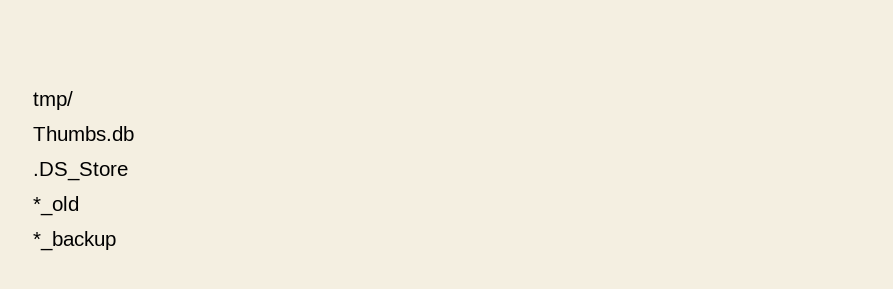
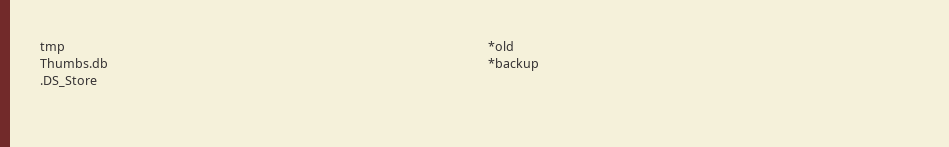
- tmp/
+ tmp
- *_old
- *_backup
+ *old
+ *backup

